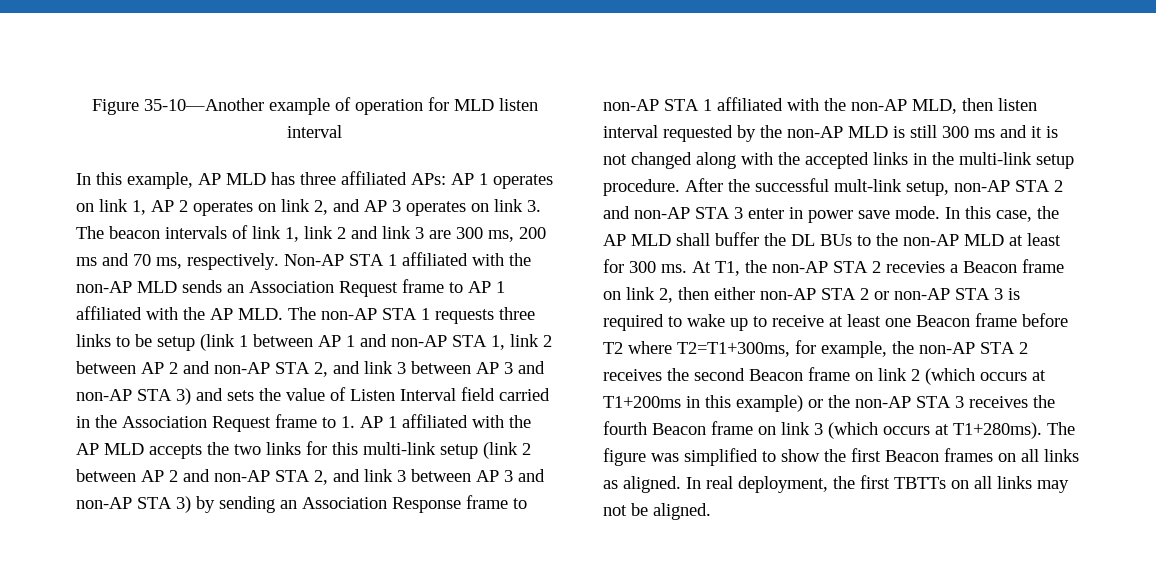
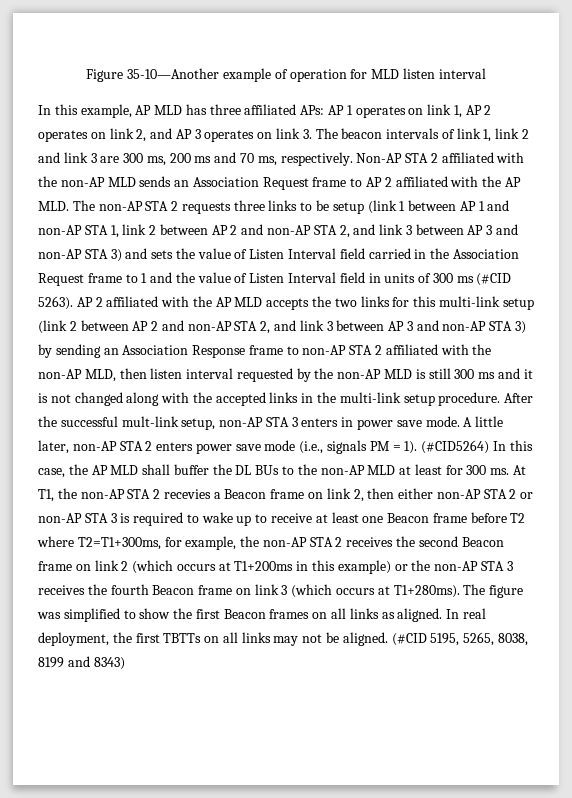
- Non-AP STA 1 affiliated with the non-AP MLD sends an Association Request frame to AP 1 affiliated with the AP MLD. The non-AP STA 1 requests three links to be setup (link 1 between AP 1 and non-AP STA 1, link 2 between AP 2 and non-AP STA 2, and link 3 between AP 3 and non-AP STA 3) and sets the value of Listen Interval field carried in the Association Request frame to 1. AP 1 affiliated with the AP MLD accepts the two links for this multi-link setup (link 2 between AP 2 and non-AP STA 2, and link 3 between AP 3 and non-AP STA 3) by sending an Association Response frame to non-AP STA 1 affiliated with the non-AP MLD, then listen interval requested by the non-AP MLD is still 300 ms and it is not changed along with the accepted links in the multi-link setup procedure.
+ Non-AP STA 2 affiliated with the non-AP MLD sends an Association Request frame to AP 2 affiliated with the AP MLD. The non-AP STA 2 requests three links to be setup (link 1 between AP 1 and non-AP STA 1, link 2 between AP 2 and non-AP STA 2, and link 3 between AP 3 and non-AP STA 3) and sets the value of Listen Interval field carried in the Association Request frame to 1 and the value of Listen Interval field in units of 300 ms (#CID 5263). AP 2 affiliated with the AP MLD accepts the two links for this multi-link setup (link 2 between AP 2 and non-AP STA 2, and link 3 between AP 3 and non-AP STA 3) by sending an Association Response frame to non-AP STA 2 affiliated with the non-AP MLD, then listen interval requested by the non-AP MLD is still 300 ms and it is not changed along with the accepted links in the multi-link setup procedure.
- After the successful mult-link setup, non-AP STA 2 and non-AP STA 3 enter in power save mode. In this case, the AP MLD shall buffer the DL BUs to the non-AP MLD at least for 300 ms.
+ After the successful mult-link setup, non-AP STA 3 enters in power save mode. A little later, non-AP STA 2 enters power save mode (i.e., signals PM = 1). (#CID5264) In this case, the AP MLD shall buffer the DL BUs to the non-AP MLD at least for 300 ms.
+ (#CID 5195, 5265, 8038, 8199 and 8343)

